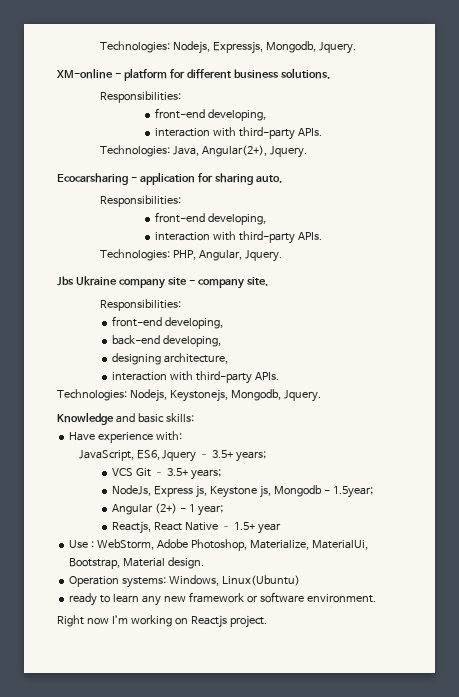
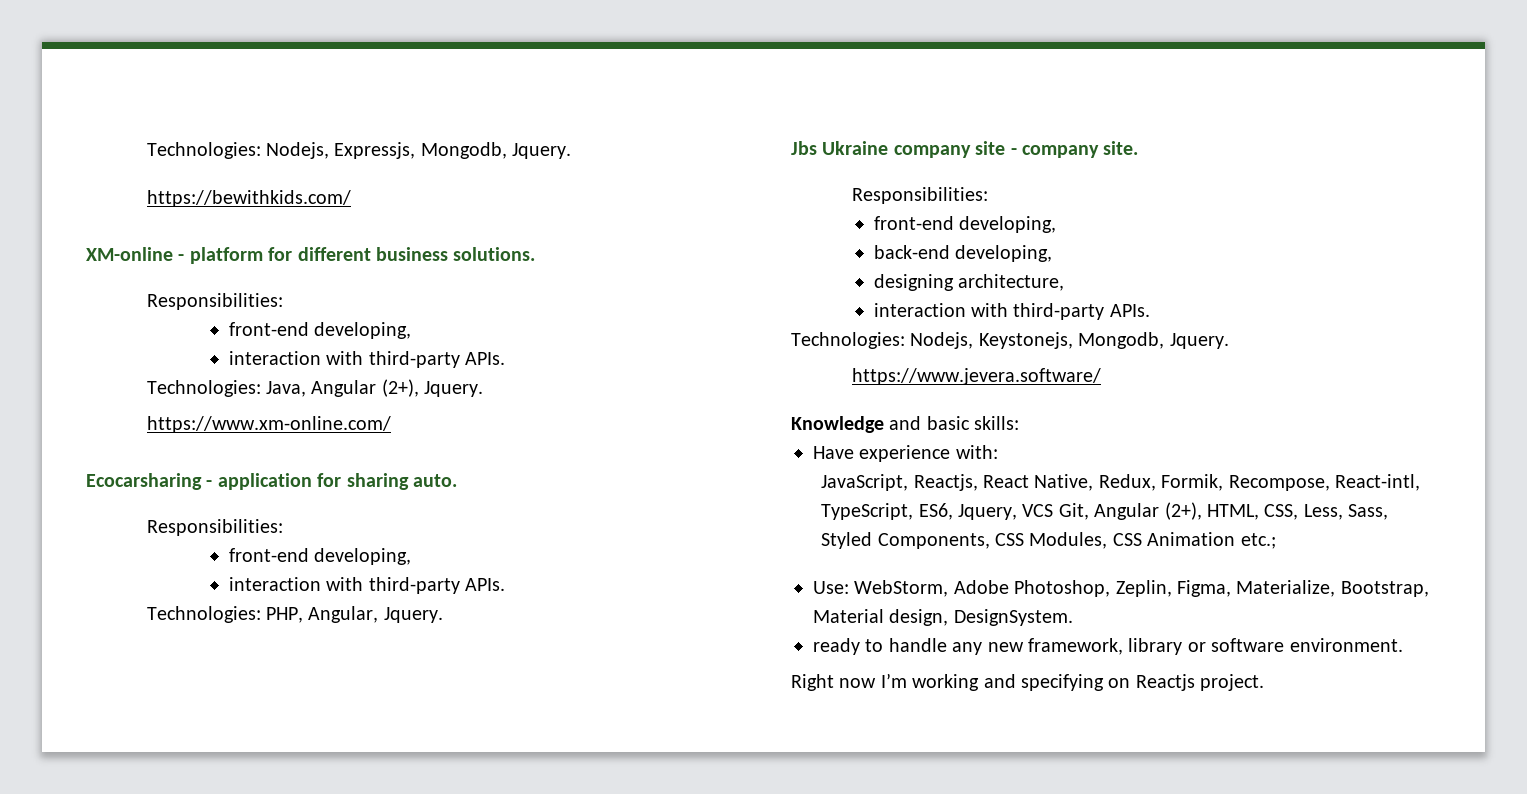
+ https://bewithkids.com/
- Technologies: Java, Angular(2+), Jquery.
+ Technologies: Java, Angular (2+), Jquery.
+ https://www.xm-online.com/
+ https://www.jevera.software/
- JavaScript, ES6, Jquery – 3.5+ years;
- VCS Git – 3.5+ years;
- NodeJs, Express js, Keystone js, Mongodb - 1.5year;
- Angular (2+) - 1 year;
- Reactjs, React Native – 1.5+ year
- Use : WebStorm, Adobe Photoshop, Materialize, MaterialUi, Bootstrap, Material design.
- Operation systems: Windows, Linux(Ubuntu)
+ JavaScript, Reactjs, React Native, Redux, Formik, Recompose, React-intl, TypeScript, ES6, Jquery, VCS Git, Angular (2+), HTML, CSS, Less, Sass, Styled Components, CSS Modules, CSS Animation etc.;
+ Use: WebStorm, Adobe Photoshop, Zeplin, Figma, Materialize, Bootstrap, Material design, DesignSystem.
- ready to learn any new framework or software environment.
+ ready to handle any new framework, library or software environment.
- Right now I’m working on Reactjs project.
+ Right now I’m working and specifying on Reactjs project.

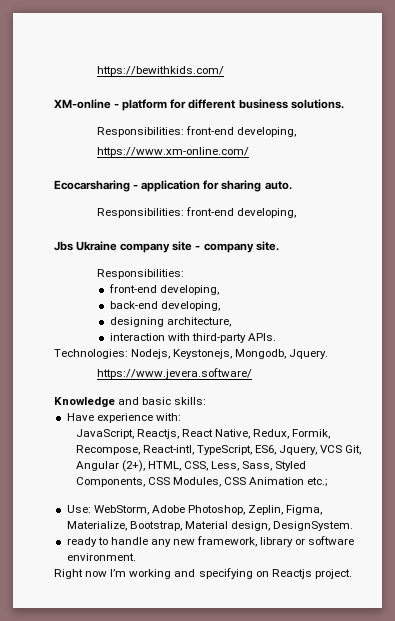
- Technologies: Nodejs, Expressjs, Mongodb, Jquery.
  XM-online - platform for different business solutions.
- Responsibilities:
- front-end developing,
- interaction with third-party APIs.
- Technologies: Java, Angular (2+), Jquery.
+ Responsibilities: front-end developing,
  Ecocarsharing - application for sharing auto.
- Responsibilities:
- front-end developing,
- interaction with third-party APIs.
- Technologies: PHP, Angular, Jquery.
+ Responsibilities: front-end developing,

